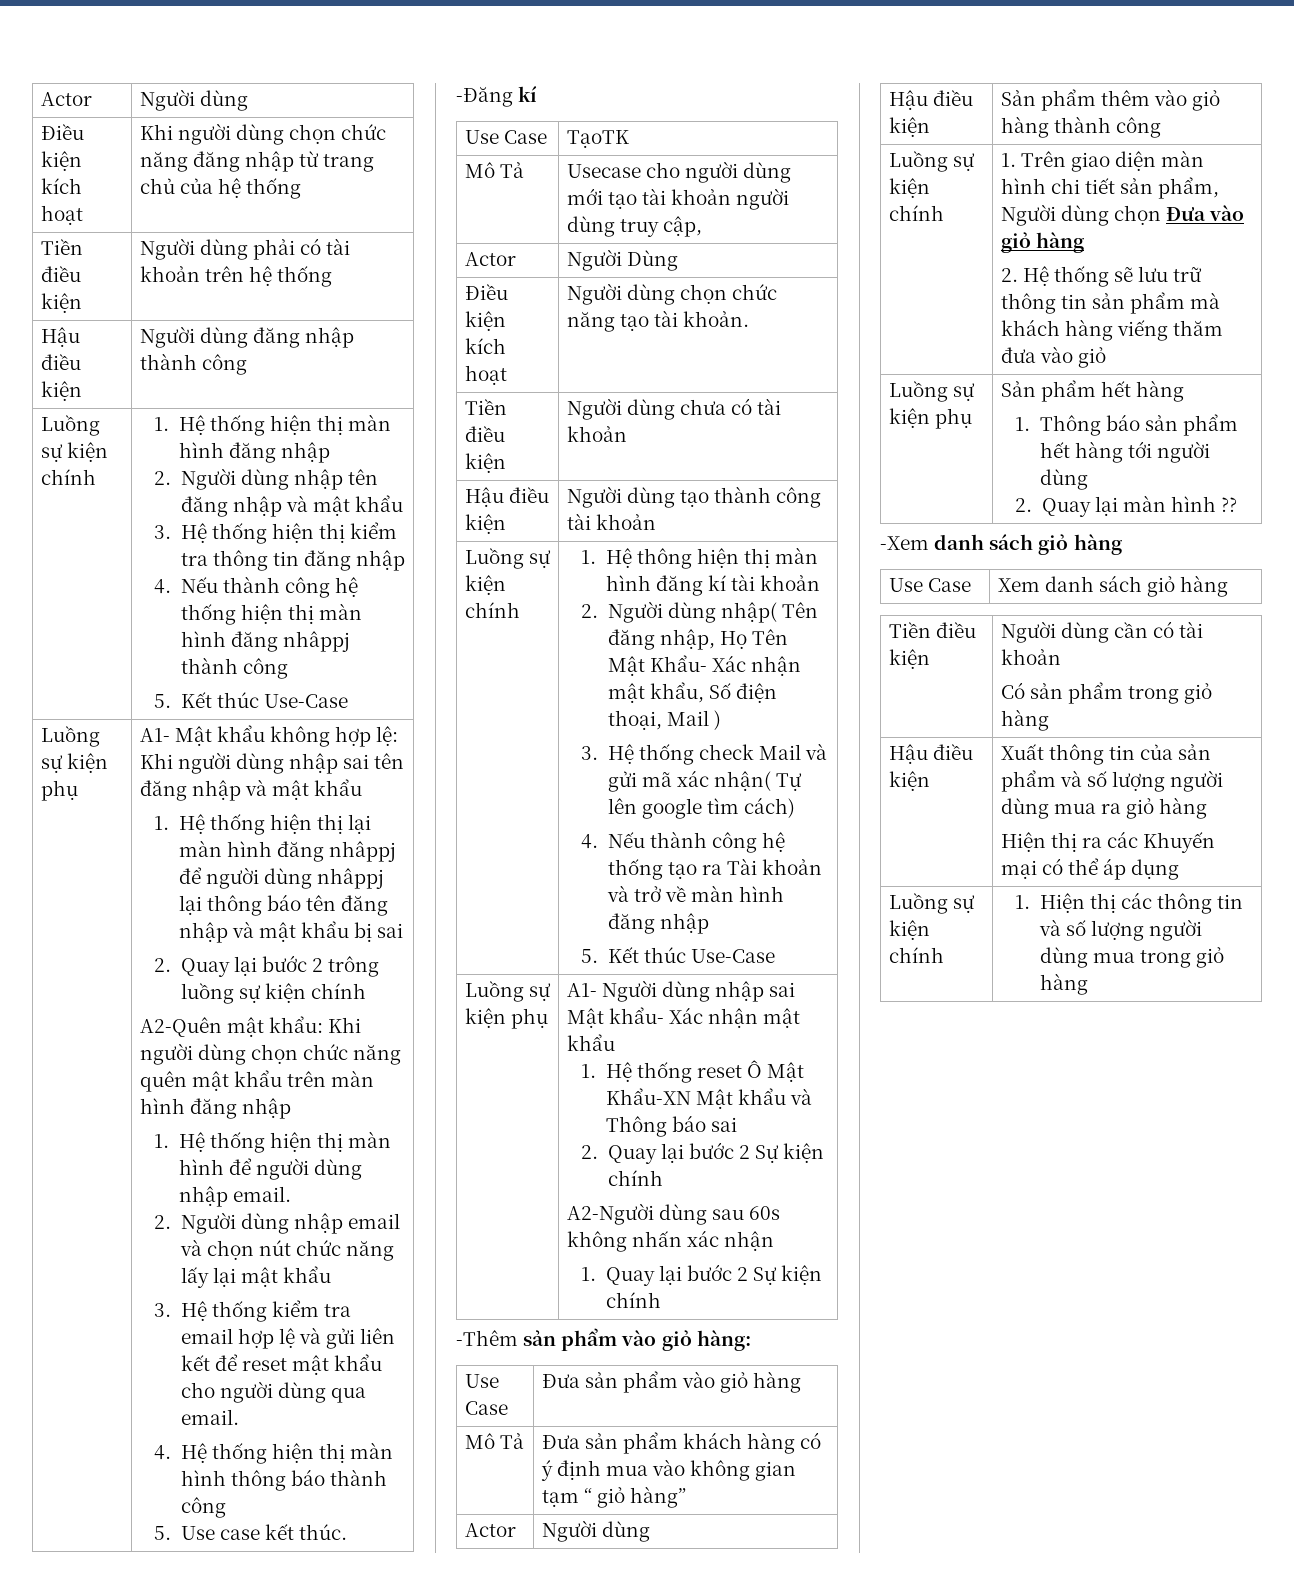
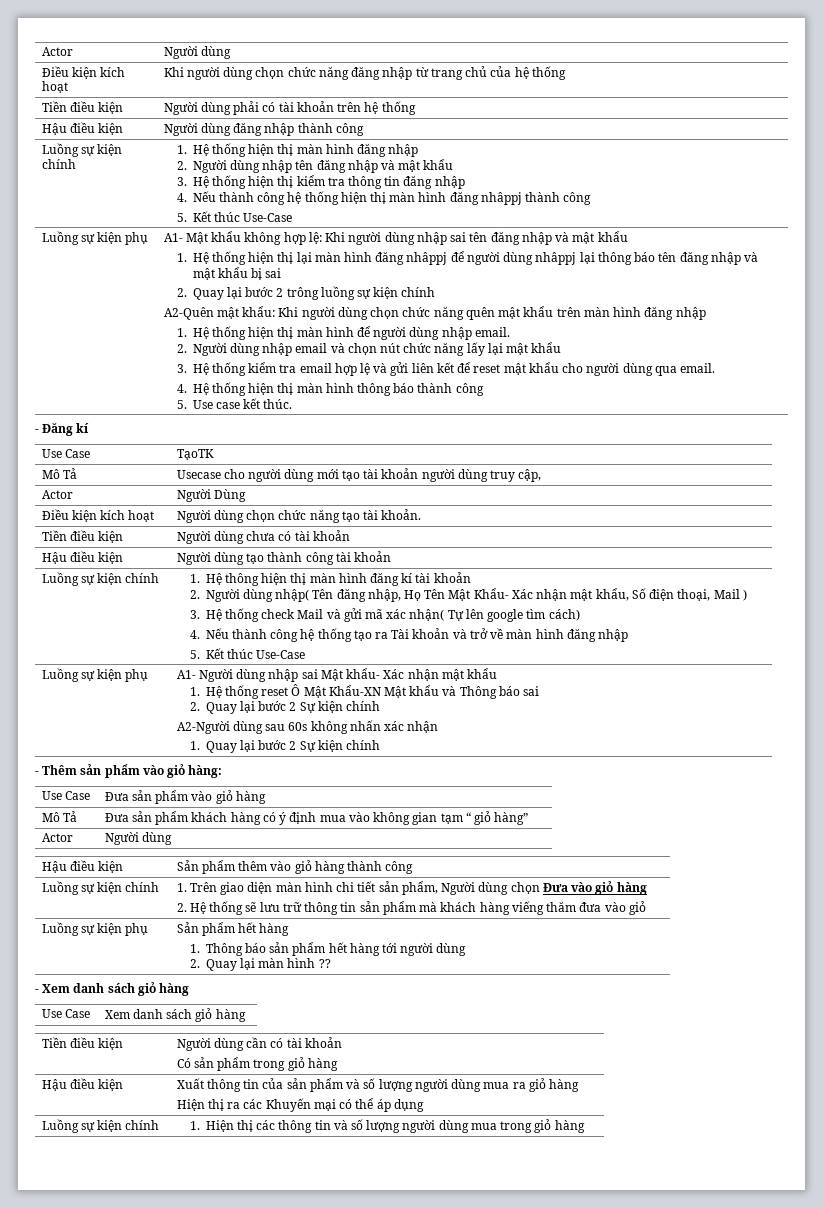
- -Đăng kí
+ - Đăng kí
- -Thêm sản phẩm vào giỏ hàng:
+ - Thêm sản phẩm vào giỏ hàng:
- -Xem danh sách giỏ hàng
+ - Xem danh sách giỏ hàng

